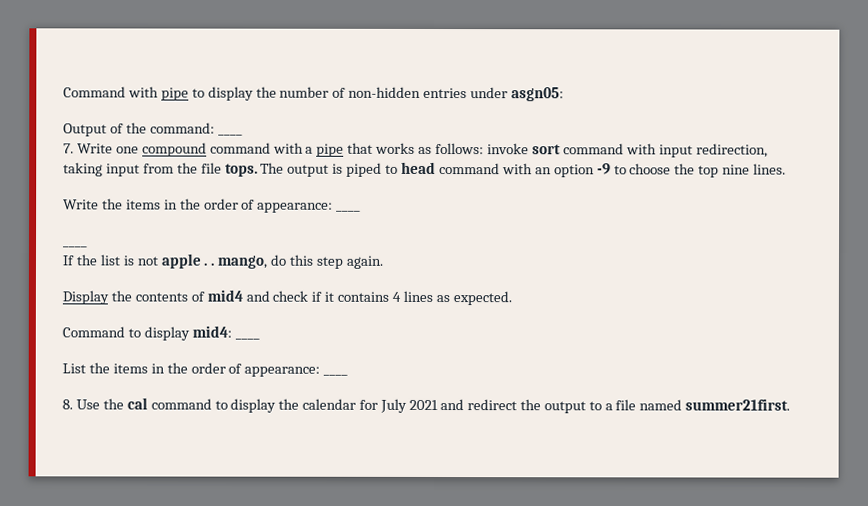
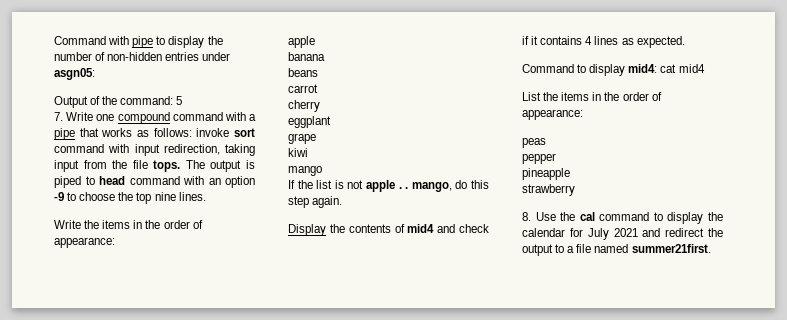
- Output of the command: ____
+ Output of the command: 5
- Write the items in the order of appearance: ____
- ____
+ Write the items in the order of appearance:
+ apple
+ banana
+ beans
+ carrot
+ cherry
+ eggplant
+ grape
+ kiwi
+ mango
- Command to display mid4: ____
+ Command to display mid4: cat mid4
- List the items in the order of appearance: ____
+ List the items in the order of appearance:
+ peas
+ pepper
+ pineapple
+ strawberry

